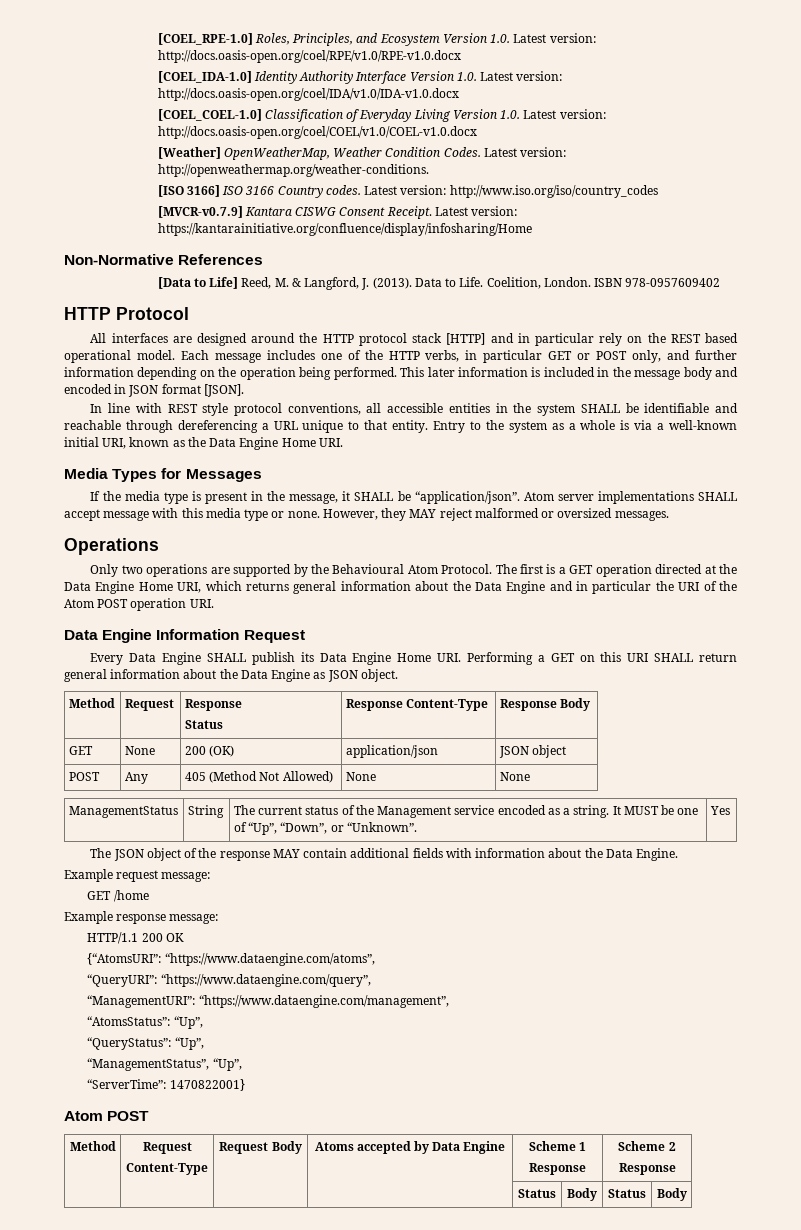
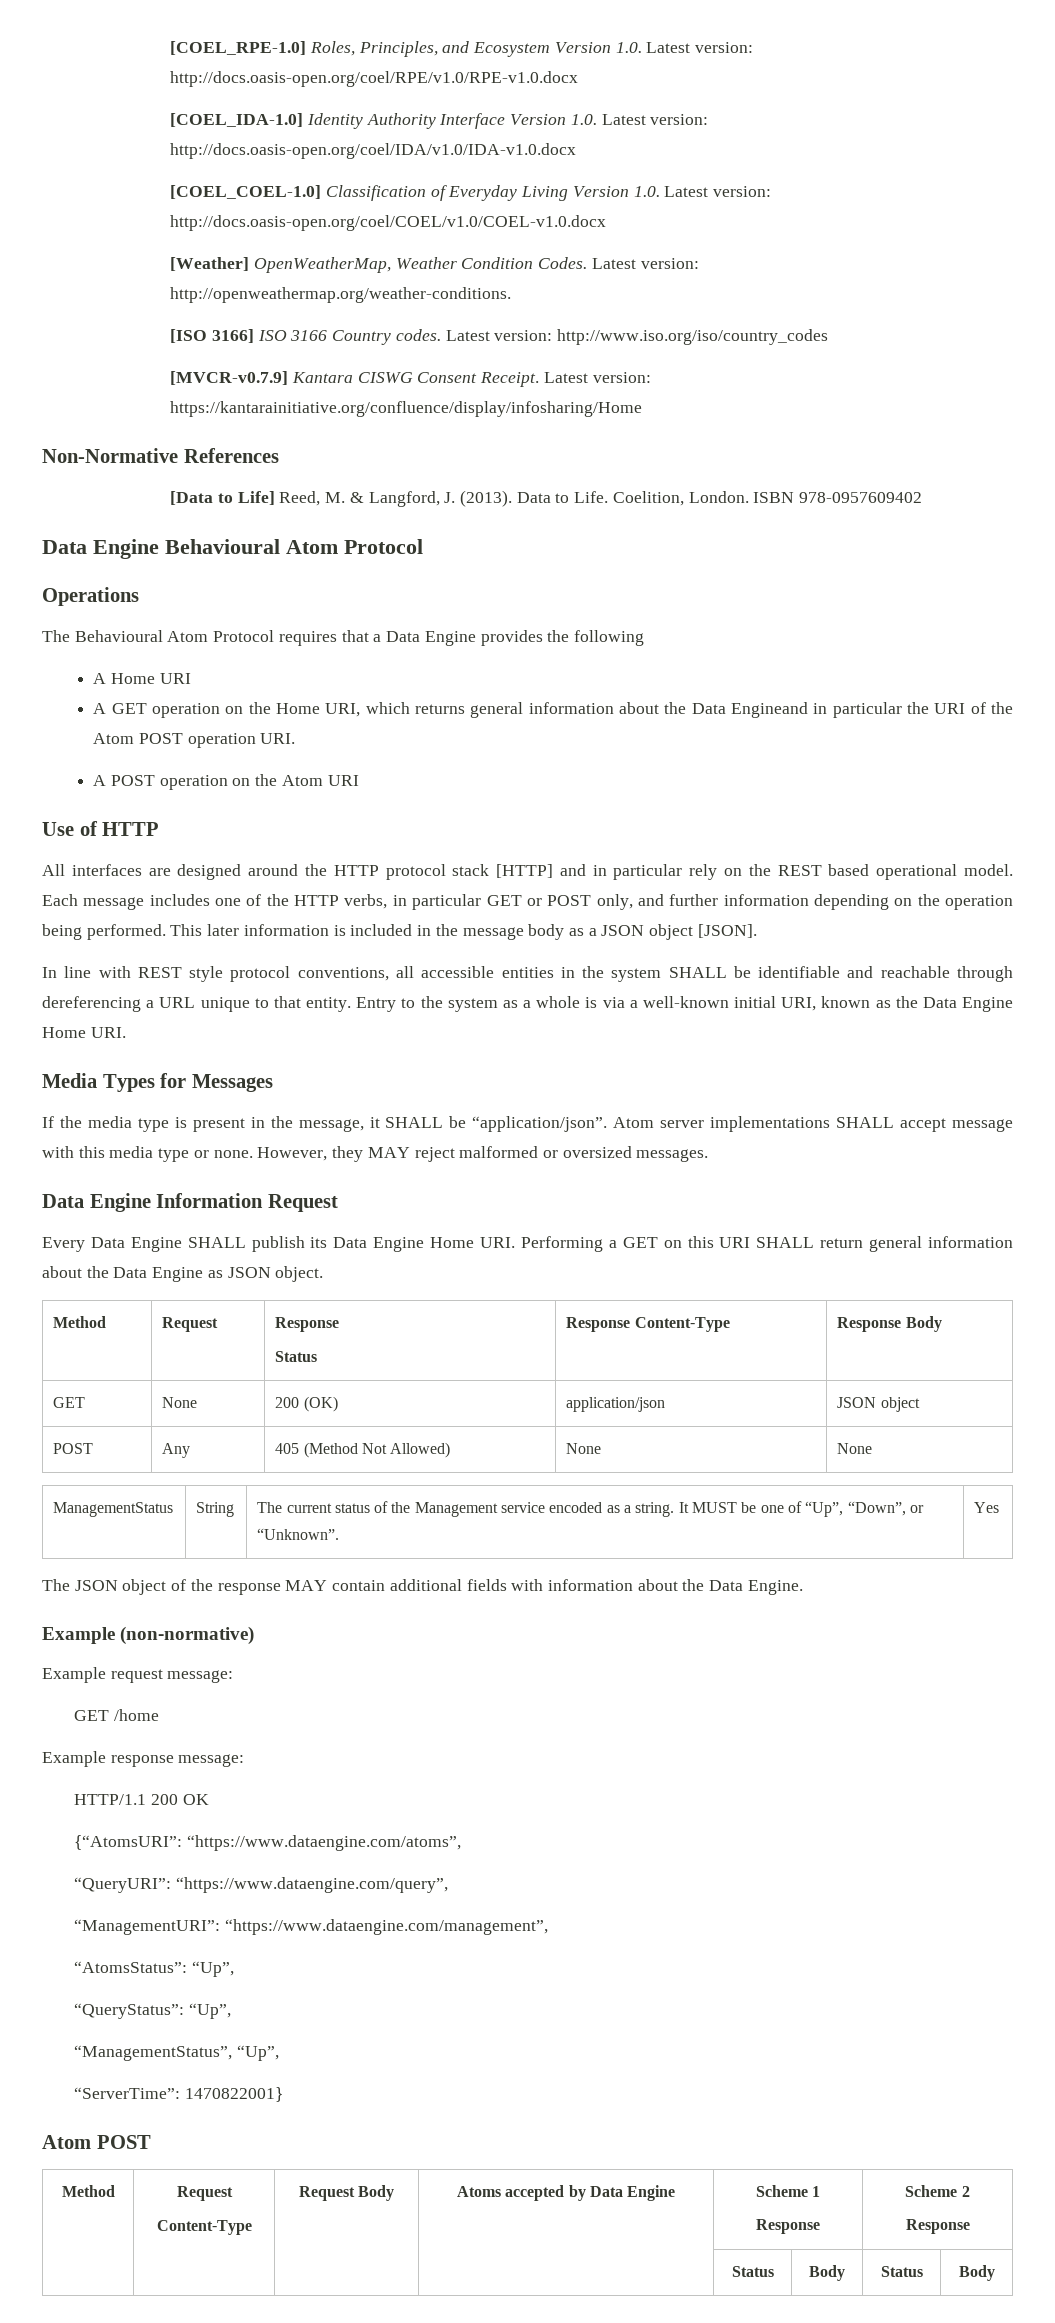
- HTTP Protocol
+ Data Engine Behavioural Atom Protocol
+ Operations
+ The Behavioural Atom Protocol requires that a Data Engine provides the following
+ A Home URI
+ A GET operation on the Home URI, which returns general information about the Data Engineand in particular the URI of the Atom POST operation URI.
+ A POST operation on the Atom URI
+ Use of HTTP
- This later information is included in the message body and encoded in JSON format [JSON].
+ This later information is included in the message body as a JSON object [JSON].
- Operations
- Only two operations are supported by the Behavioural Atom Protocol. The first is a GET operation directed at the Data Engine Home URI, which returns general information about the Data Engine and in particular the URI of the Atom POST operation URI.
+ Example (non-normative)

